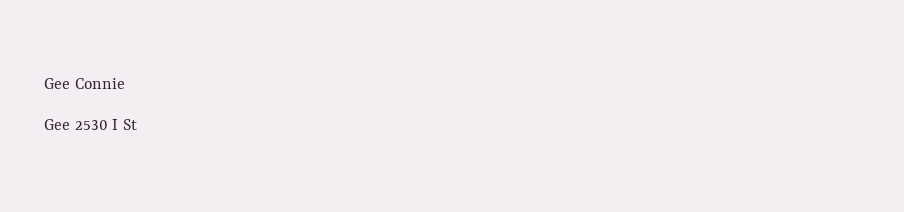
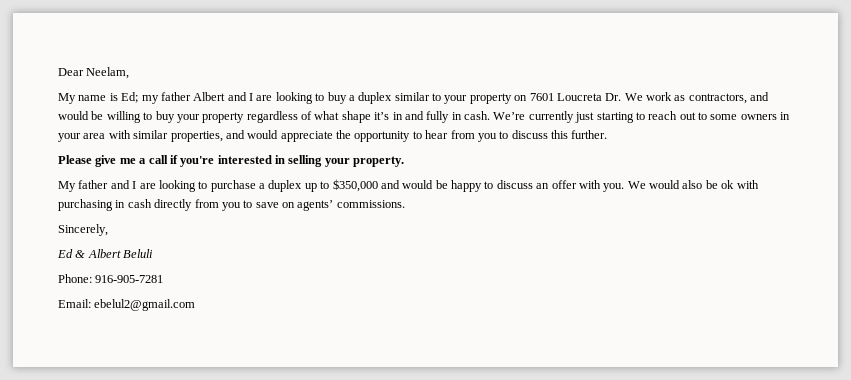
- Gee Connie
- Gee 2530 I St
+ Dear Neelam,
+ My name is Ed; my father Albert and I are looking to buy a duplex similar to your property on 7601 Loucreta Dr. We work as contractors, and would be willing to buy your property regardless of what shape it’s in and fully in cash. We’re currently just starting to reach out to some owners in your area with similar properties, and would appreciate the opportunity to hear from you to discuss this further.
+ Please give me a call if you're interested in selling your property.
+ My father and I are looking to purchase a duplex up to $350,000 and would be happy to discuss an offer with you. We would also be ok with purchasing in cash directly from you to save on agents’ commissions.
+ Sincerely,
+ Ed & Albert Beluli
+ Phone: 916-905-7281
+ Email: ebelul2@gmail.com

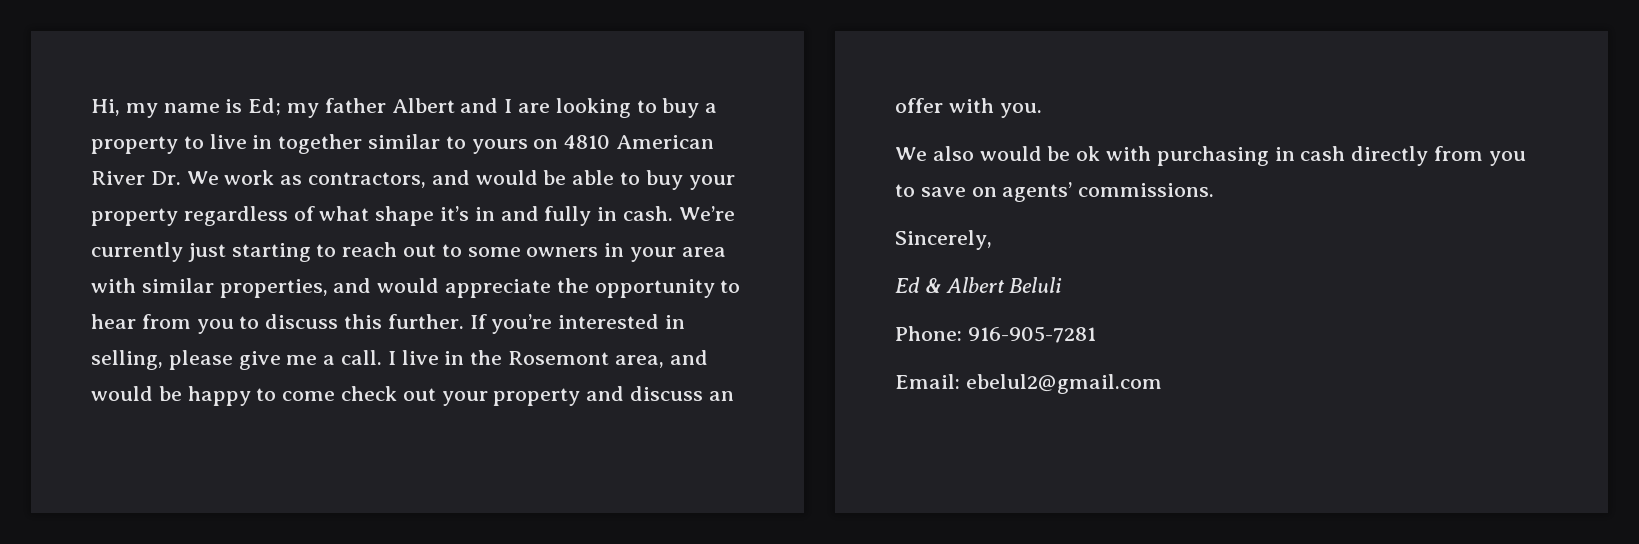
- Dear Neelam,
- My name is Ed; my father Albert and I are looking to buy a duplex similar to your property on 7601 Loucreta Dr. We work as contractors, and would be willing to buy your property regardless of what shape it’s in and fully in cash.
+ Hi, my name is Ed; my father Albert and I are looking to buy a property to live in together similar to yours on 4810 American River Dr. We work as contractors, and would be able to buy your property regardless of what shape it’s in and fully in cash.
- We’re currently just starting to reach out to some owners in your area with similar properties, and would appreciate the opportunity to hear from you to discuss this further.
- Please give me a call if you're interested in selling your property.
- My father and I are looking to purchase a duplex up to $350,000 and would be happy to discuss an offer with you. We would also be ok with purchasing in cash directly from you to save on agents’ commissions.
+ We’re currently just starting to reach out to some owners in your area with similar properties, and would appreciate the opportunity to hear from you to discuss this further. If you’re interested in selling, please give me a call. I live in the Rosemont area, and would be happy to come check out your property and discuss an offer with you.
+ We also would be ok with purchasing in cash directly from you to save on agents’ commissions.

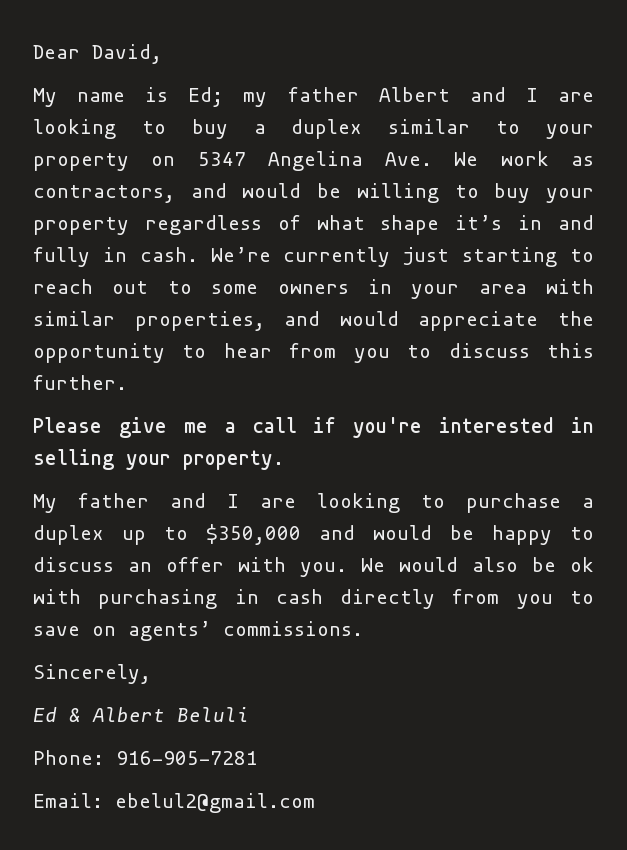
- Hi, my name is Ed; my father Albert and I are looking to buy a property to live in together similar to yours on 4810 American River Dr. We work as contractors, and would be able to buy your property regardless of what shape it’s in and fully in cash.
+ Dear David,
+ My name is Ed; my father Albert and I are looking to buy a duplex similar to your property on 5347 Angelina Ave. We work as contractors, and would be willing to buy your property regardless of what shape it’s in and fully in cash.
- We’re currently just starting to reach out to some owners in your area with similar properties, and would appreciate the opportunity to hear from you to discuss this further. If you’re interested in selling, please give me a call. I live in the Rosemont area, and would be happy to come check out your property and discuss an offer with you.
- We also would be ok with purchasing in cash directly from you to save on agents’ commissions.
+ We’re currently just starting to reach out to some owners in your area with similar properties, and would appreciate the opportunity to hear from you to discuss this further.
+ Please give me a call if you're interested in selling your property.
+ My father and I are looking to purchase a duplex up to $350,000 and would be happy to discuss an offer with you. We would also be ok with purchasing in cash directly from you to save on agents’ commissions.

